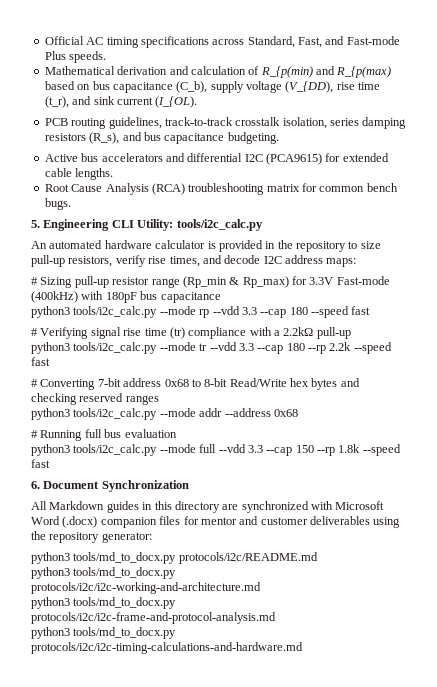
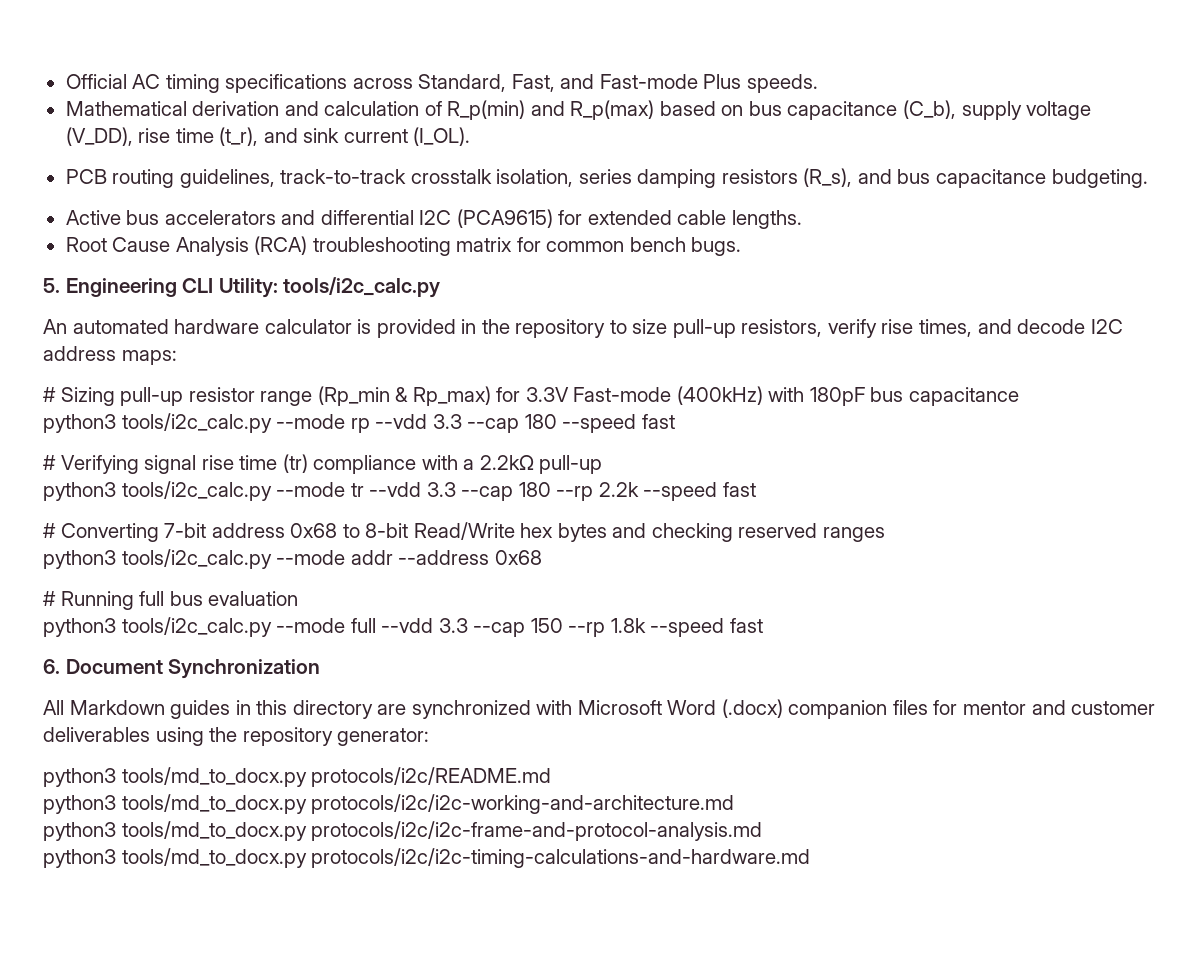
- Mathematical derivation and calculation of R_{p(min) and R_{p(max) based on bus capacitance (C_b), supply voltage (V_{DD), rise time (t_r), and sink current (I_{OL).
+ Mathematical derivation and calculation of R_p(min) and R_p(max) based on bus capacitance (C_b), supply voltage (V_DD), rise time (t_r), and sink current (I_OL).

